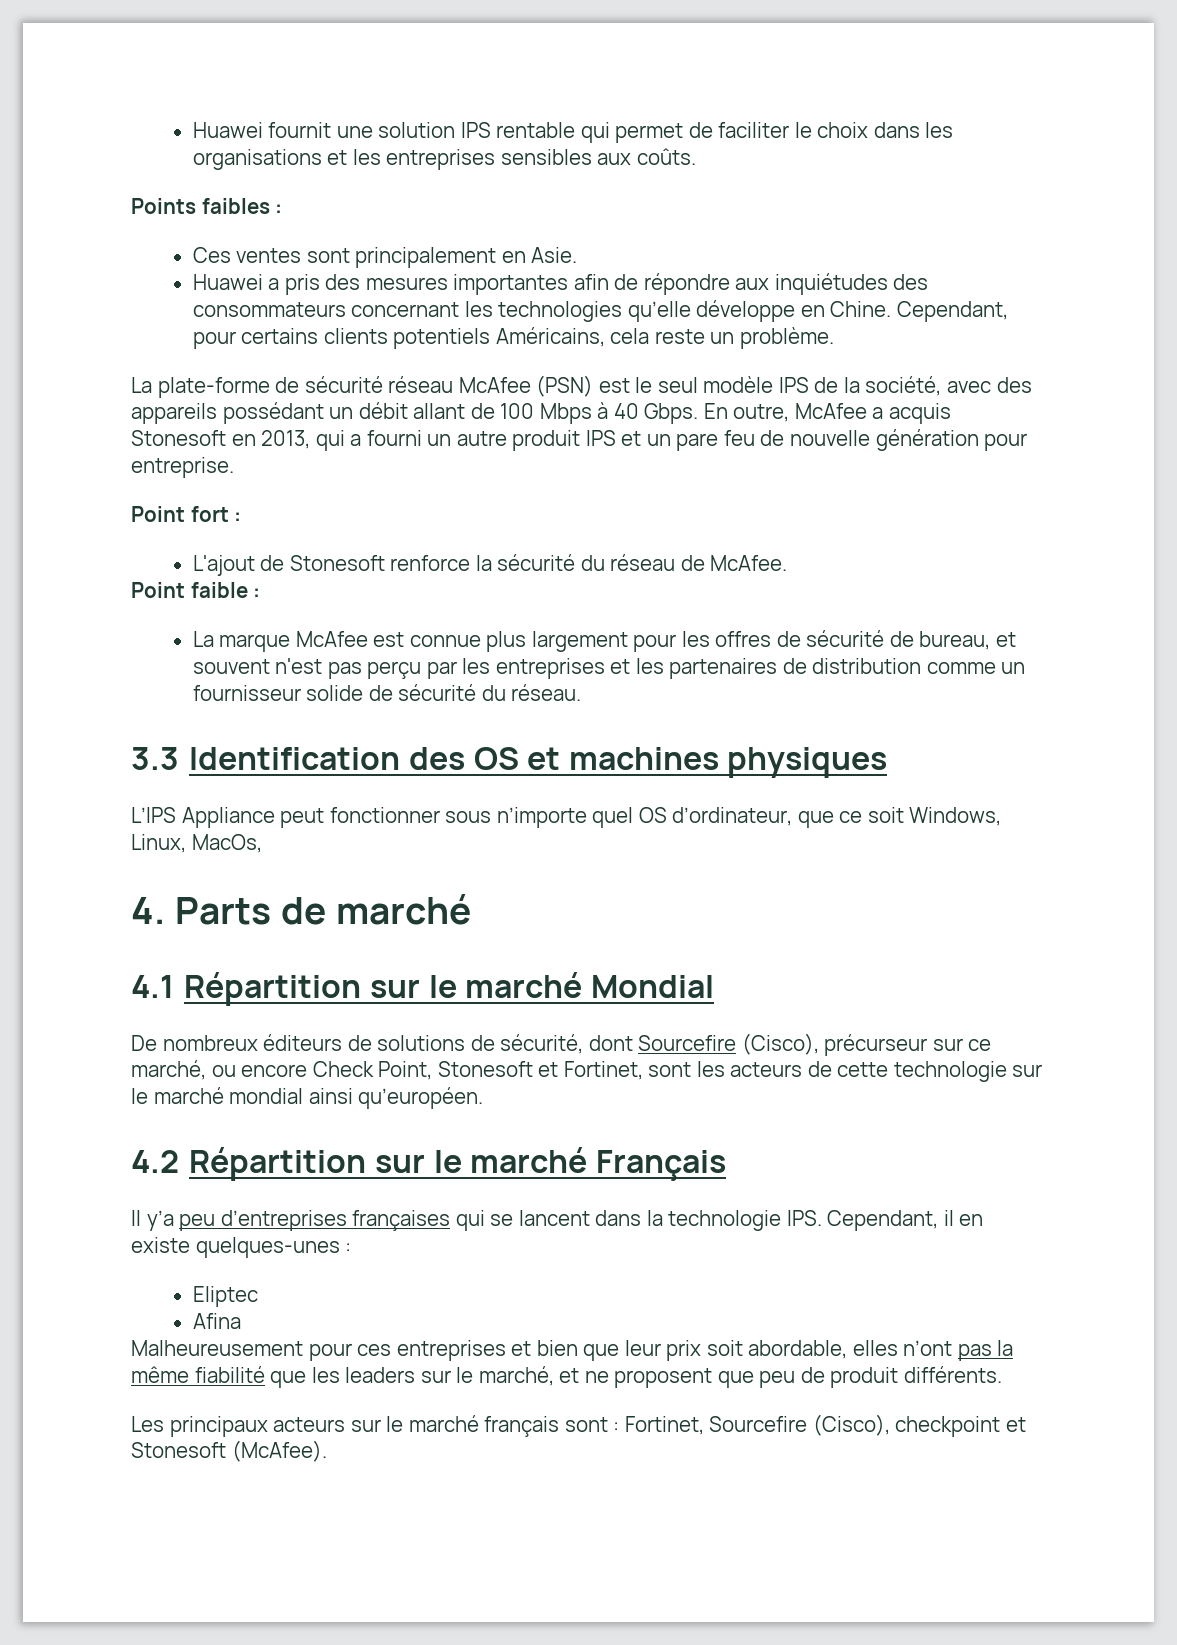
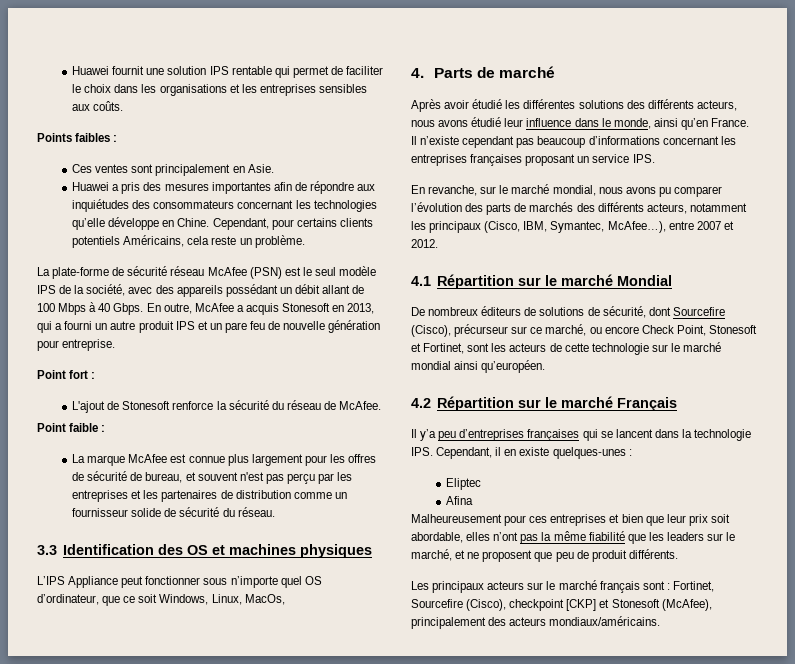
+ Après avoir étudié les différentes solutions des différents acteurs, nous avons étudié leur influence dans le monde, ainsi qu’en France. Il n’existe cependant pas beaucoup d’informations concernant les entreprises françaises proposant un service IPS.
+ En revanche, sur le marché mondial, nous avons pu comparer l’évolution des parts de marchés des différents acteurs, notamment les principaux (Cisco, IBM, Symantec, McAfee…), entre 2007 et 2012.
- Les principaux acteurs sur le marché français sont : Fortinet, Sourcefire (Cisco), checkpoint et Stonesoft (McAfee).
+ Les principaux acteurs sur le marché français sont : Fortinet, Sourcefire (Cisco), checkpoint [CKP] et Stonesoft (McAfee), principalement des acteurs mondiaux/américains.

